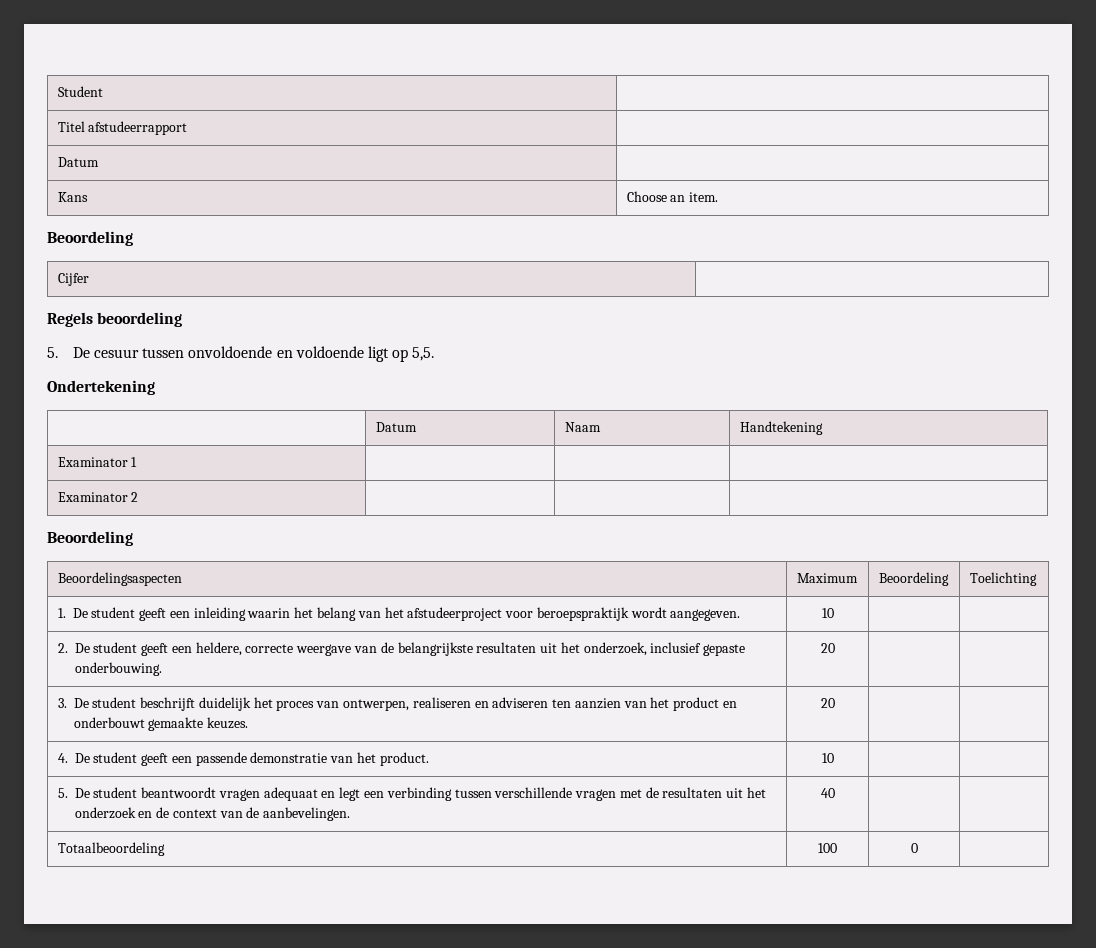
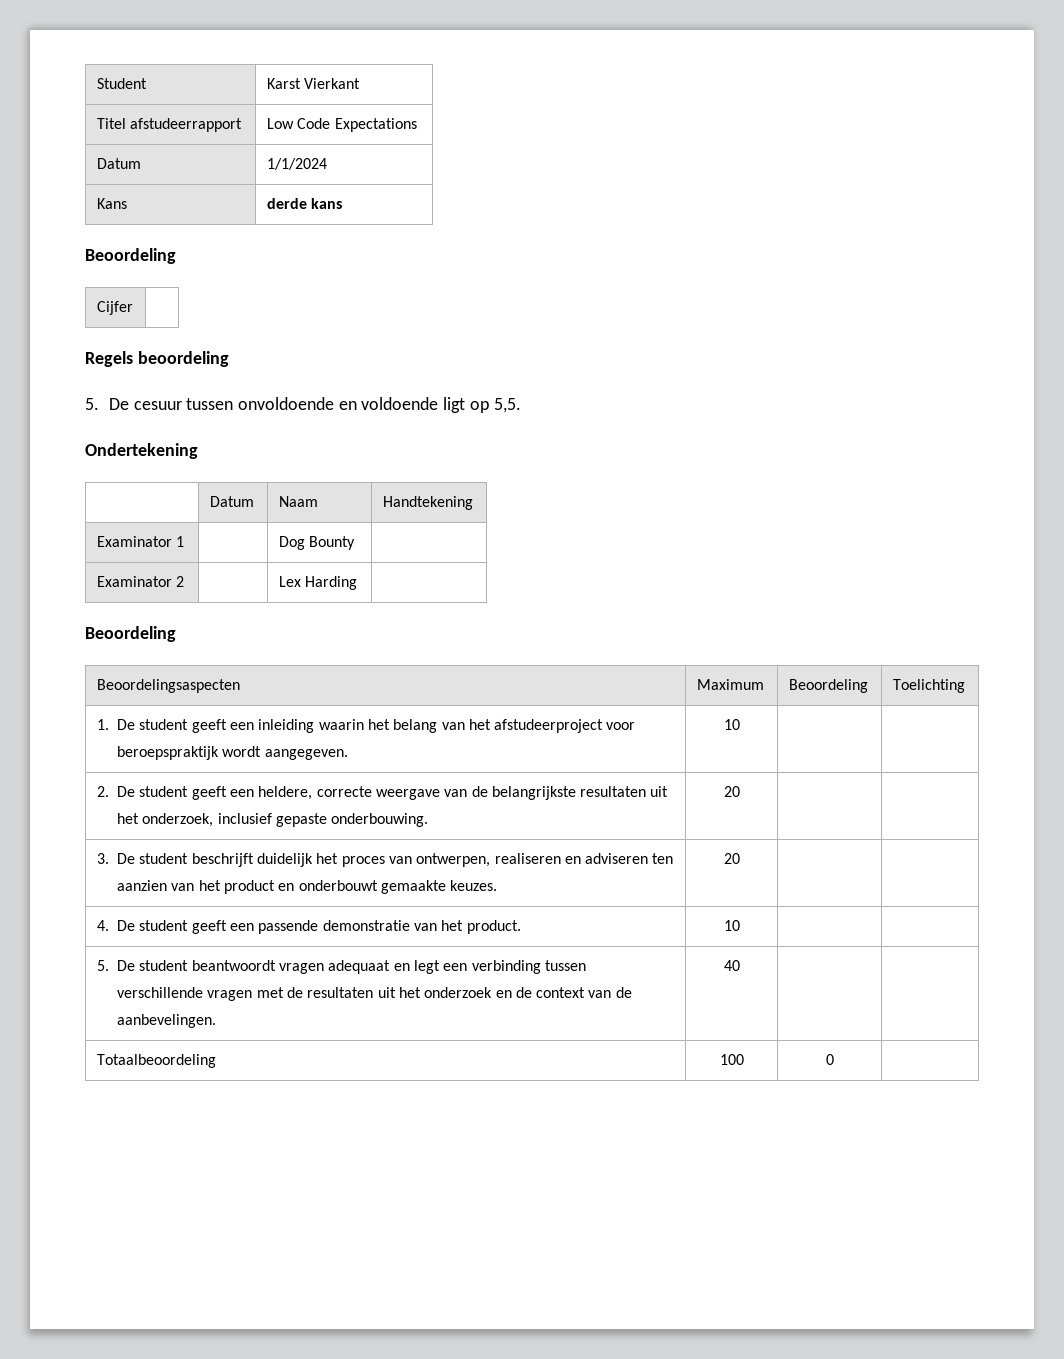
- Student |
+ Student | Karst Vierkant
- Titel afstudeerrapport |
- Datum |
+ Titel afstudeerrapport | Low Code Expectations
+ Datum | 1/1/2024
- Kans | Choose an item.
+ Kans | derde kans
- Examinator 1 | | |
+ Examinator 1 | | Dog Bounty |
- Examinator 2 | | |
+ Examinator 2 | | Lex Harding |

